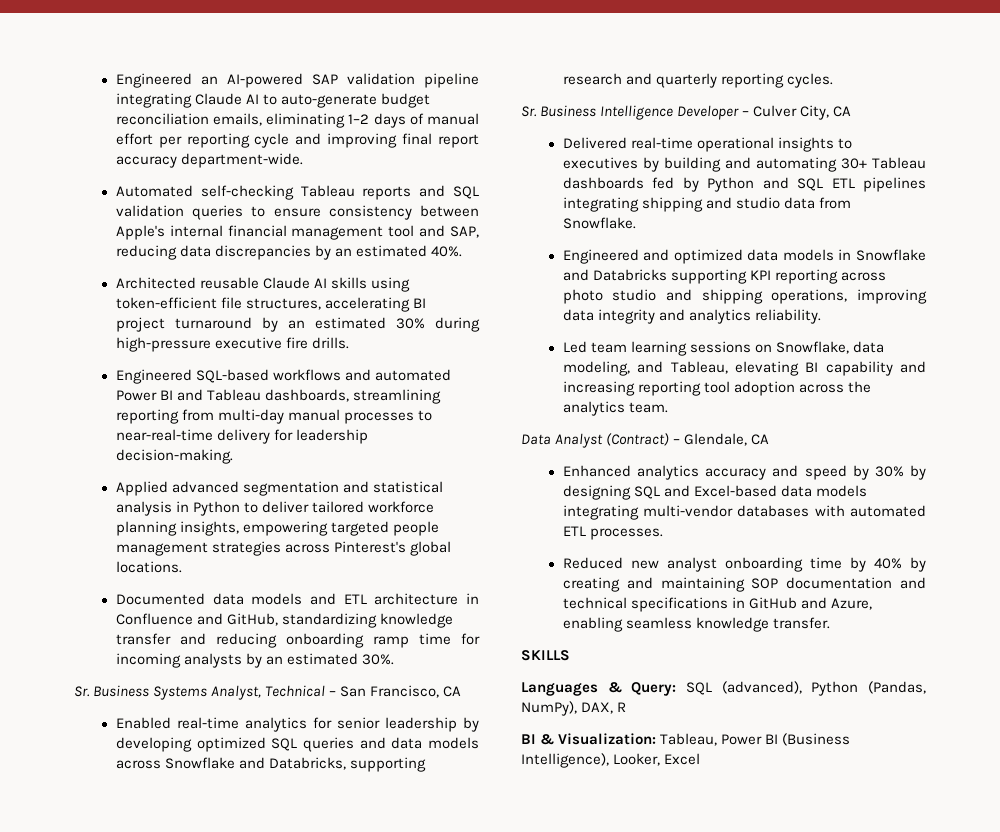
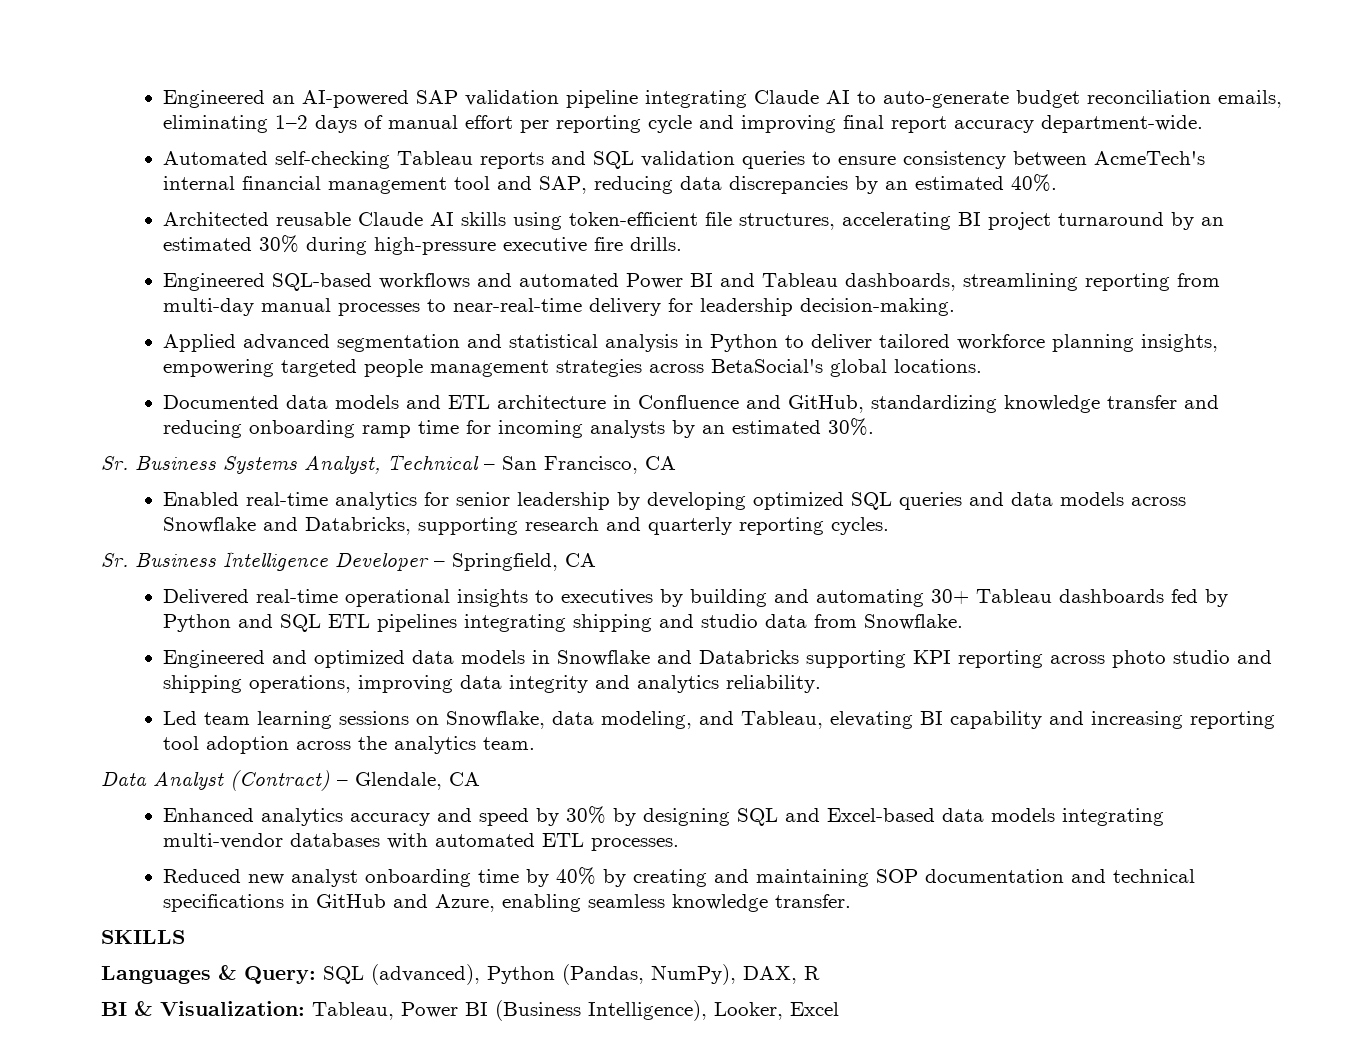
- Automated self-checking Tableau reports and SQL validation queries to ensure consistency between Apple's internal financial management tool and SAP, reducing data discrepancies by an estimated 40%.
+ Automated self-checking Tableau reports and SQL validation queries to ensure consistency between AcmeTech's internal financial management tool and SAP, reducing data discrepancies by an estimated 40%.
- Applied advanced segmentation and statistical analysis in Python to deliver tailored workforce planning insights, empowering targeted people management strategies across Pinterest's global locations.
+ Applied advanced segmentation and statistical analysis in Python to deliver tailored workforce planning insights, empowering targeted people management strategies across BetaSocial's global locations.
- Sr. Business Intelligence Developer – Culver City, CA
+ Sr. Business Intelligence Developer – Springfield, CA

